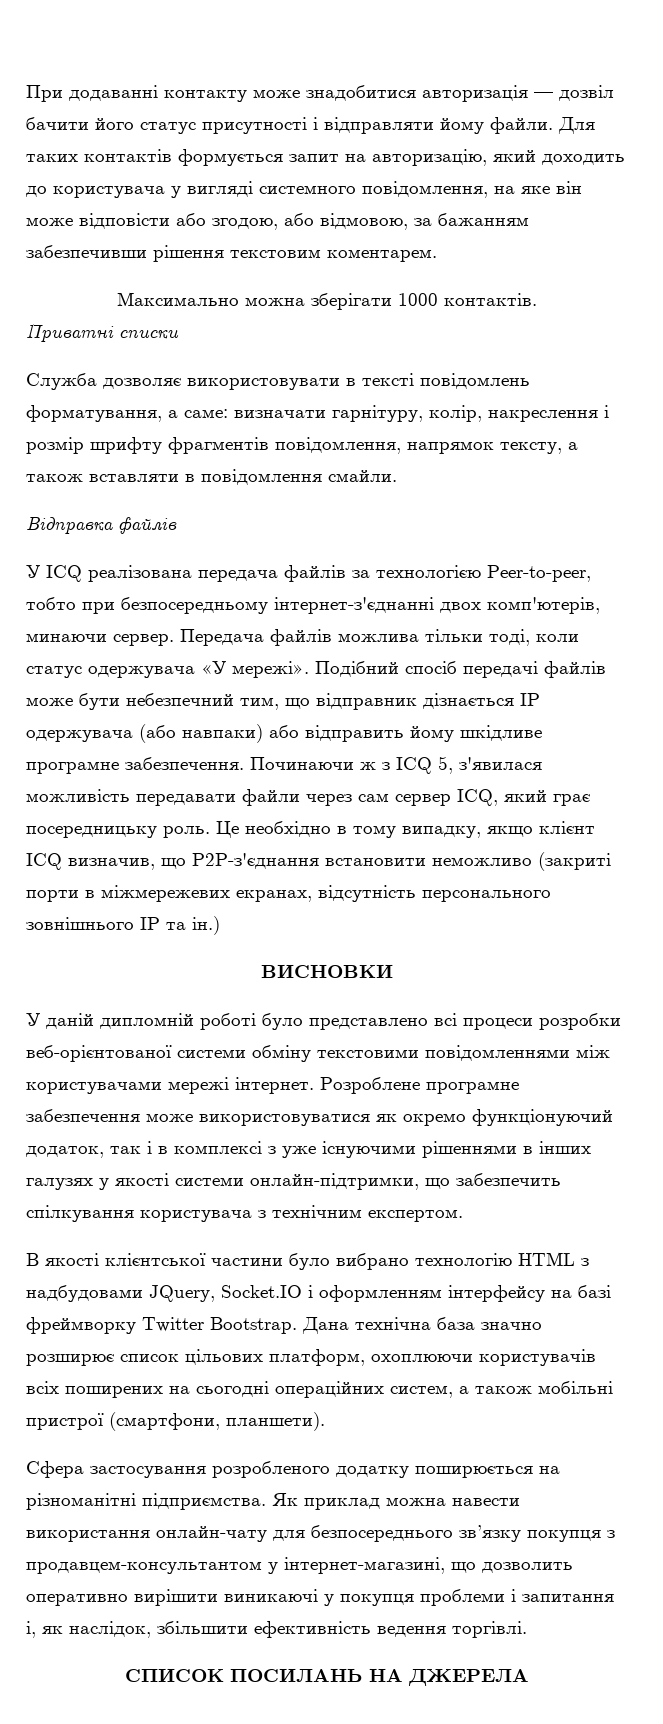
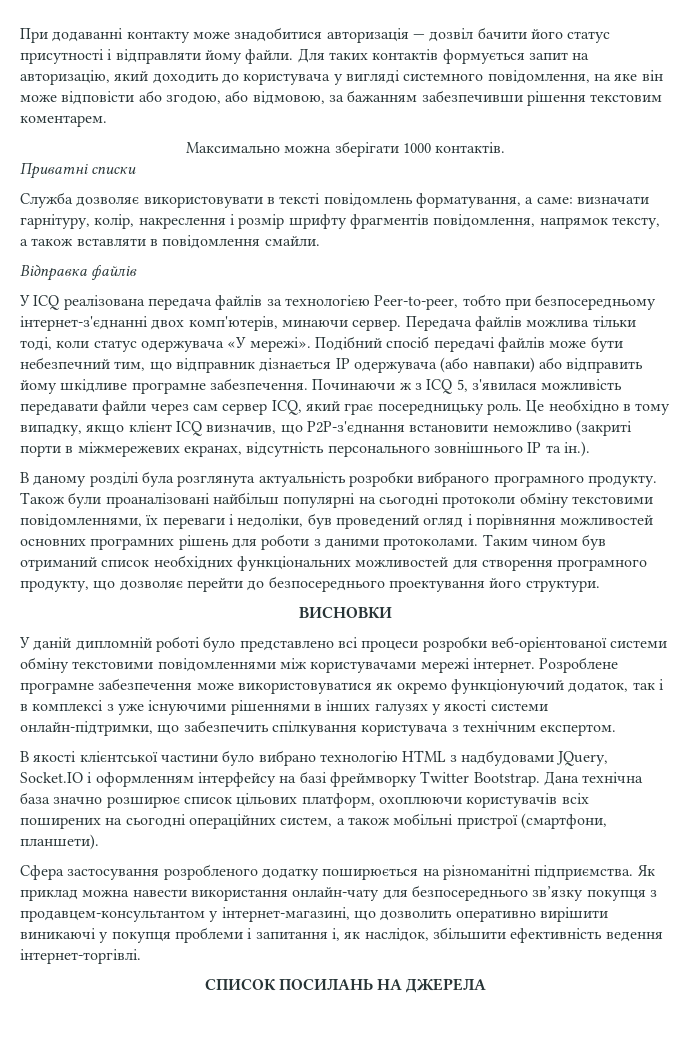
- Це необхідно в тому випадку, якщо клієнт ICQ визначив, що P2P-з'єднання встановити неможливо (закриті порти в міжмережевих екранах, відсутність персонального зовнішнього IP та ін.)
+ Це необхідно в тому випадку, якщо клієнт ICQ визначив, що P2P-з'єднання встановити неможливо (закриті порти в міжмережевих екранах, відсутність персонального зовнішнього IP та ін.).
+ В даному розділі була розглянута актуальність розробки вибраного програмного продукту. Також були проаналізовані найбільш популярні на сьогодні протоколи обміну текстовими повідомленнями, їх переваги і недоліки, був проведений огляд і порівняння можливостей основних програмних рішень для роботи з даними протоколами. Таким чином був отриманий список необхідних функціональних можливостей для створення програмного продукту, що дозволяє перейти до безпосереднього проектування його структури.
- Як приклад можна навести використання онлайн-чату для безпосереднього зв’язку покупця з продавцем-консультантом у інтернет-магазині, що дозволить оперативно вирішити виникаючі у покупця проблеми і запитання і, як наслідок, збільшити ефективність ведення торгівлі.
+ Як приклад можна навести використання онлайн-чату для безпосереднього зв’язку покупця з продавцем-консультантом у інтернет-магазині, що дозволить оперативно вирішити виникаючі у покупця проблеми і запитання і, як наслідок, збільшити ефективність ведення інтернет-торгівлі.

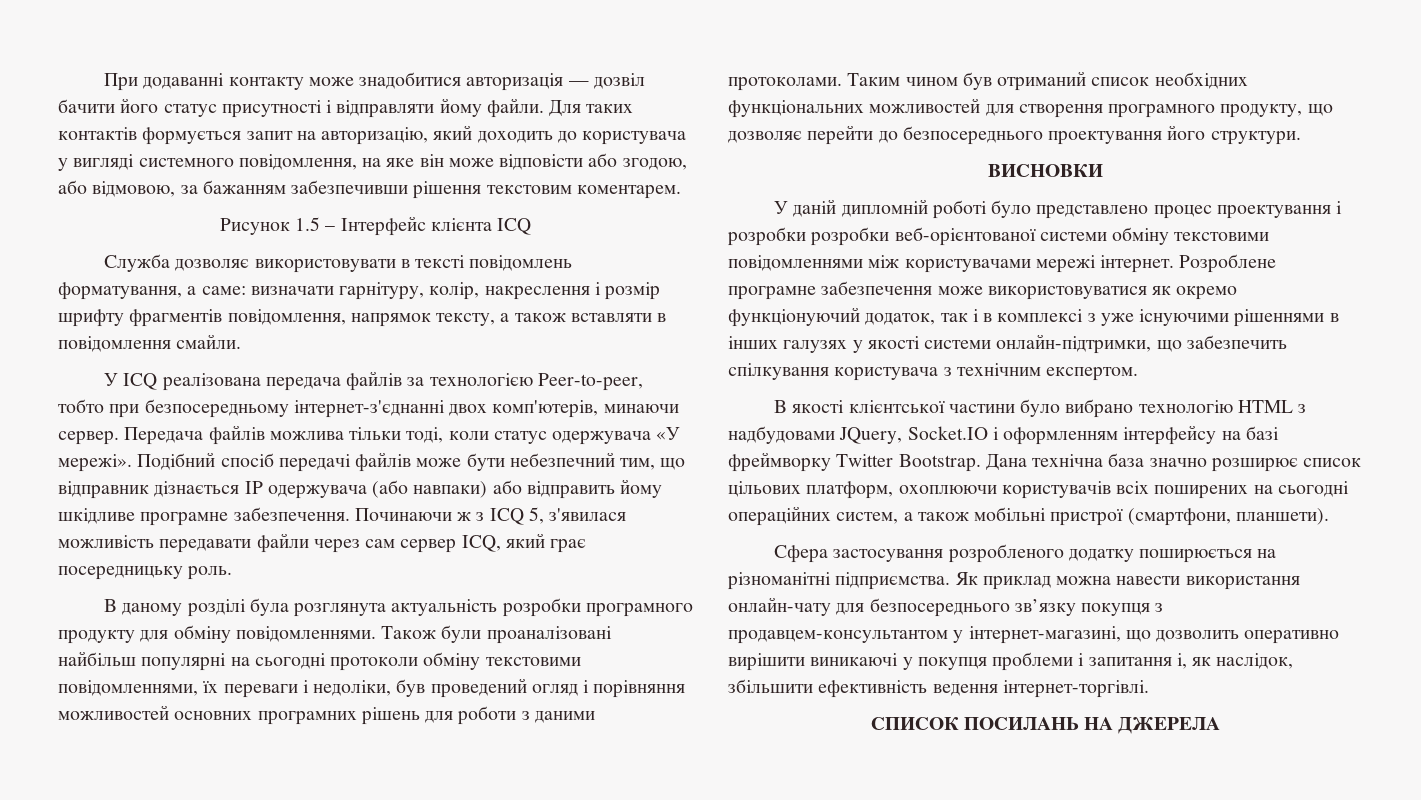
- Максимально можна зберігати 1000 контактів.
- Приватні списки
+ Рисунок 1.5 – Інтерфейс клієнта ICQ
- Відправка файлів
- Це необхідно в тому випадку, якщо клієнт ICQ визначив, що P2P-з'єднання встановити неможливо (закриті порти в міжмережевих екранах, відсутність персонального зовнішнього IP та ін.).
- В даному розділі була розглянута актуальність розробки вибраного програмного продукту.
+ В даному розділі була розглянута актуальність розробки програмного продукту для обміну повідомленнями.
- У даній дипломній роботі було представлено всі процеси розробки веб-орієнтованої системи обміну текстовими повідомленнями між користувачами мережі інтернет.
+ У даній дипломній роботі було представлено процес проектування і розробки розробки веб-орієнтованої системи обміну текстовими повідомленнями між користувачами мережі інтернет.

